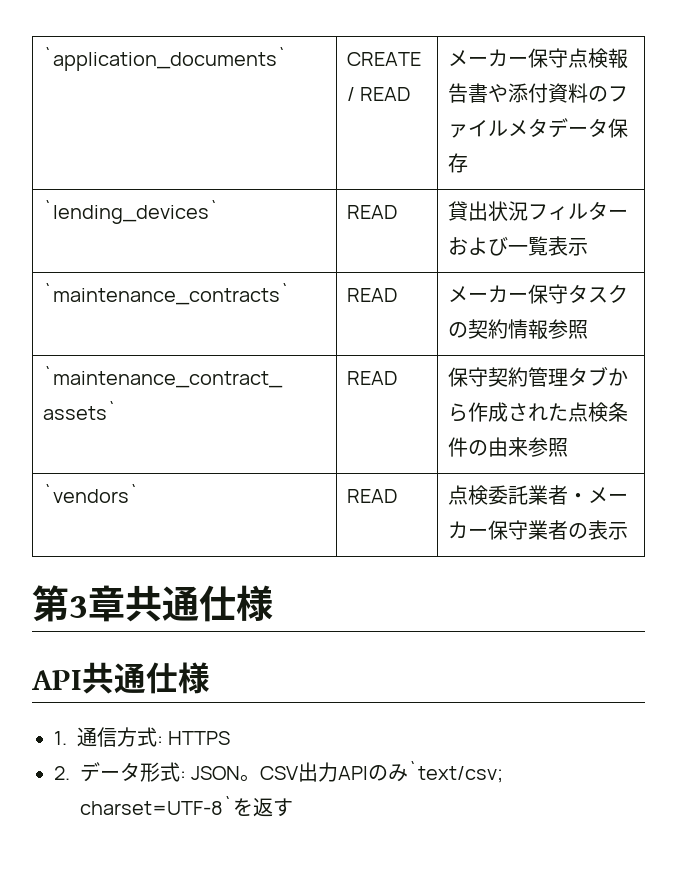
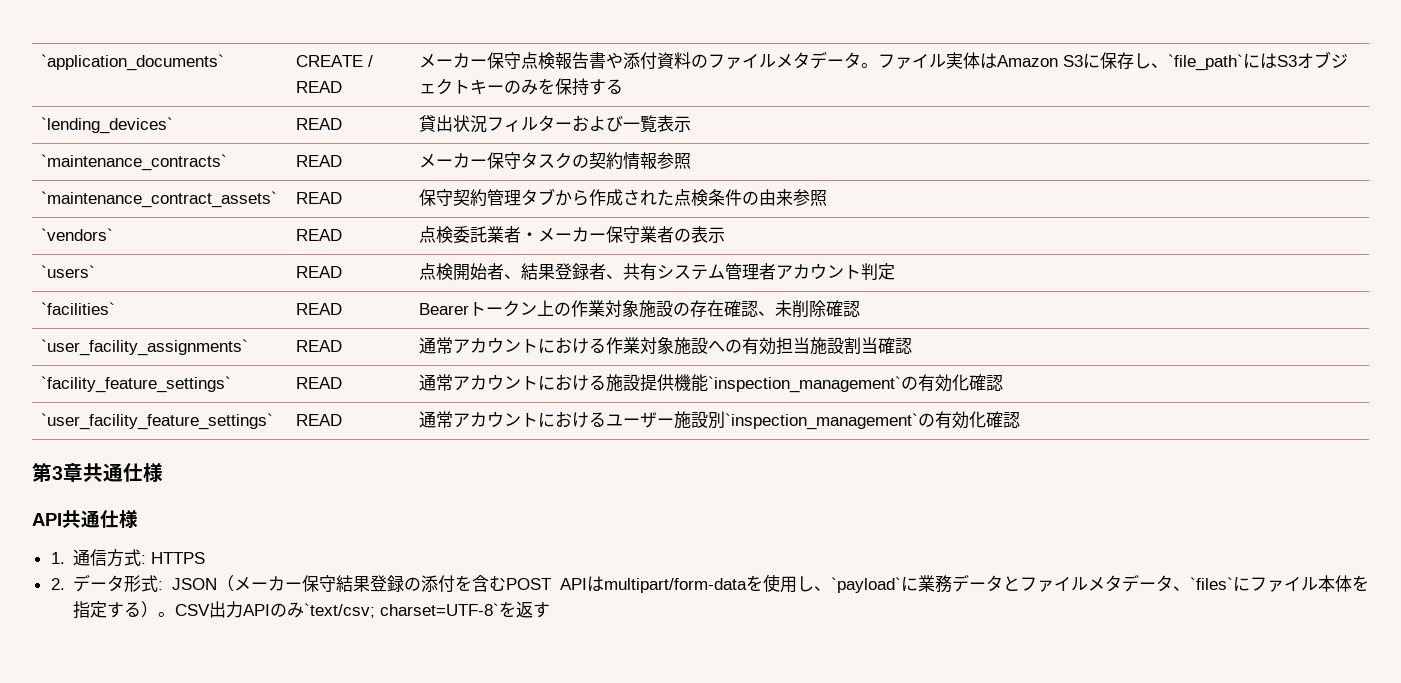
- `application_documents` | CREATE / READ | メーカー保守点検報告書や添付資料のファイルメタデータ保存
+ `application_documents` | CREATE / READ | メーカー保守点検報告書や添付資料のファイルメタデータ。ファイル実体はAmazon S3に保存し、`file_path`にはS3オブジェクトキーのみを保持する
+ `users` | READ | 点検開始者、結果登録者、共有システム管理者アカウント判定
+ `facilities` | READ | Bearerトークン上の作業対象施設の存在確認、未削除確認
+ `user_facility_assignments` | READ | 通常アカウントにおける作業対象施設への有効担当施設割当確認
+ `facility_feature_settings` | READ | 通常アカウントにおける施設提供機能`inspection_management`の有効化確認
+ `user_facility_feature_settings` | READ | 通常アカウントにおけるユーザー施設別`inspection_management`の有効化確認
- 2.データ形式: JSON。
+ 2.データ形式: JSON（メーカー保守結果登録の添付を含むPOST APIはmultipart/form-dataを使用し、`payload`に業務データとファイルメタデータ、`files`にファイル本体を指定する）。

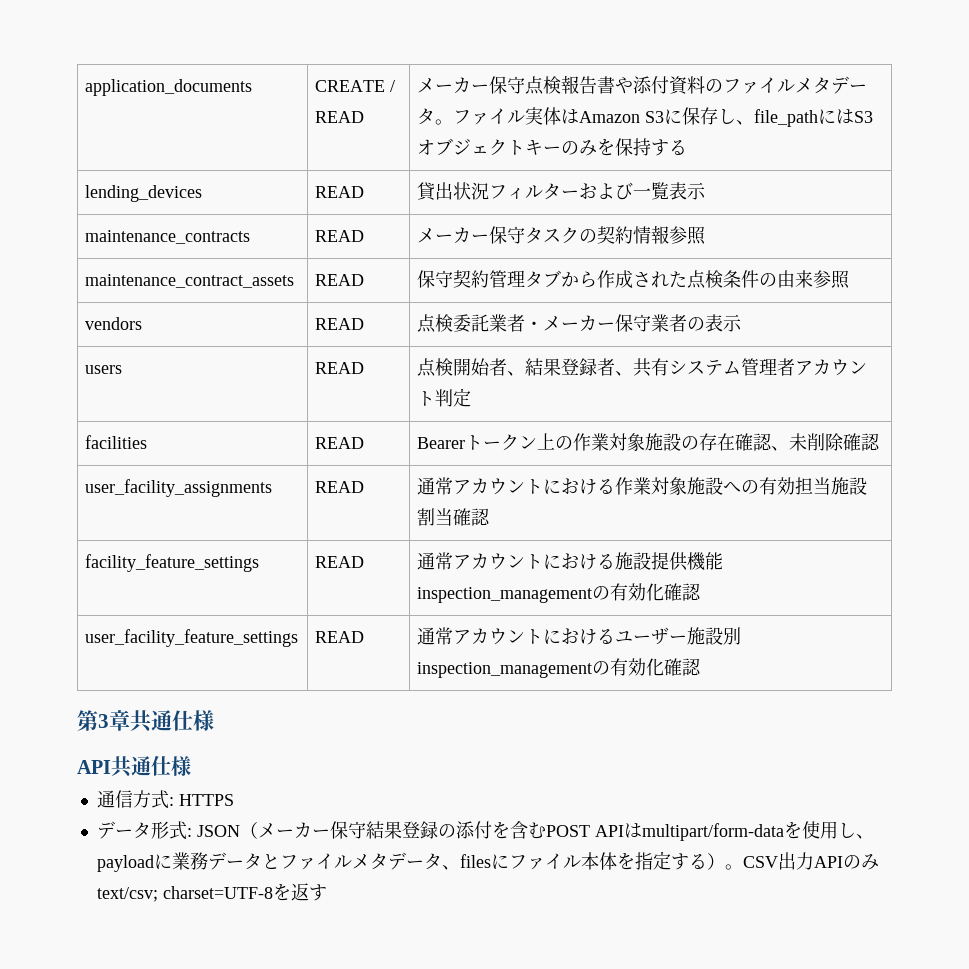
- `application_documents` | CREATE / READ | メーカー保守点検報告書や添付資料のファイルメタデータ。ファイル実体はAmazon S3に保存し、`file_path`にはS3オブジェクトキーのみを保持する
+ application_documents | CREATE / READ | メーカー保守点検報告書や添付資料のファイルメタデータ。ファイル実体はAmazon S3に保存し、file_pathにはS3オブジェクトキーのみを保持する
- `lending_devices` | READ | 貸出状況フィルターおよび一覧表示
+ lending_devices | READ | 貸出状況フィルターおよび一覧表示
- `maintenance_contracts` | READ | メーカー保守タスクの契約情報参照
+ maintenance_contracts | READ | メーカー保守タスクの契約情報参照
- `maintenance_contract_assets` | READ | 保守契約管理タブから作成された点検条件の由来参照
+ maintenance_contract_assets | READ | 保守契約管理タブから作成された点検条件の由来参照
- `vendors` | READ | 点検委託業者・メーカー保守業者の表示
+ vendors | READ | 点検委託業者・メーカー保守業者の表示
- `users` | READ | 点検開始者、結果登録者、共有システム管理者アカウント判定
+ users | READ | 点検開始者、結果登録者、共有システム管理者アカウント判定
- `facilities` | READ | Bearerトークン上の作業対象施設の存在確認、未削除確認
+ facilities | READ | Bearerトークン上の作業対象施設の存在確認、未削除確認
- `user_facility_assignments` | READ | 通常アカウントにおける作業対象施設への有効担当施設割当確認
+ user_facility_assignments | READ | 通常アカウントにおける作業対象施設への有効担当施設割当確認
- `facility_feature_settings` | READ | 通常アカウントにおける施設提供機能`inspection_management`の有効化確認
- `user_facility_feature_settings` | READ | 通常アカウントにおけるユーザー施設別`inspection_management`の有効化確認
+ facility_feature_settings | READ | 通常アカウントにおける施設提供機能inspection_managementの有効化確認
+ user_facility_feature_settings | READ | 通常アカウントにおけるユーザー施設別inspection_managementの有効化確認
- 1.通信方式: HTTPS
+ 通信方式: HTTPS
- 2.データ形式: JSON（メーカー保守結果登録の添付を含むPOST APIはmultipart/form-dataを使用し、`payload`に業務データとファイルメタデータ、`files`にファイル本体を指定する）。
+ データ形式: JSON（メーカー保守結果登録の添付を含むPOST APIはmultipart/form-dataを使用し、payloadに業務データとファイルメタデータ、filesにファイル本体を指定する）。
- CSV出力APIのみ`text/csv; charset=UTF-8`を返す
+ CSV出力APIのみtext/csv; charset=UTF-8を返す

